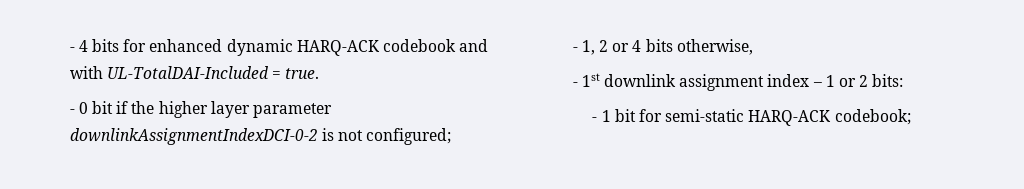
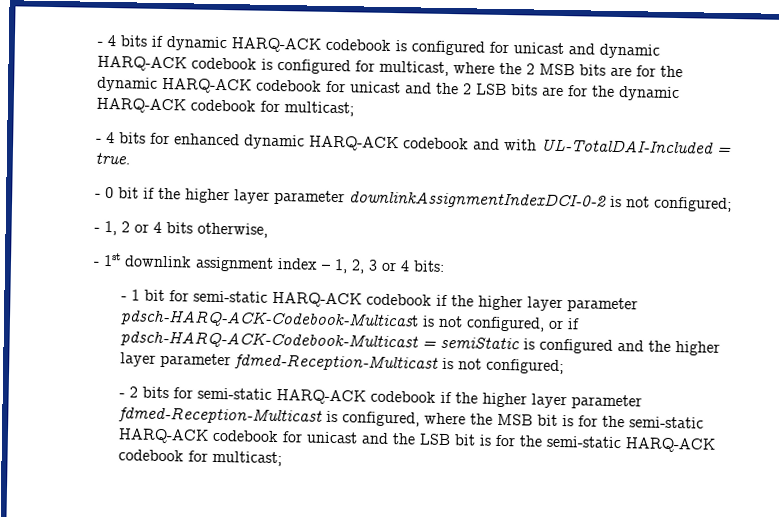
+ - 4 bits if dynamic HARQ-ACK codebook is configured for unicast and dynamic HARQ-ACK codebook is configured for multicast, where the 2 MSB bits are for the dynamic HARQ-ACK codebook for unicast and the 2 LSB bits are for the dynamic HARQ-ACK codebook for multicast;
- - 1st downlink assignment index – 1 or 2 bits:
+ - 1st downlink assignment index – 1, 2, 3 or 4 bits:
- - 1 bit for semi-static HARQ-ACK codebook;
+ - 1 bit for semi-static HARQ-ACK codebook if the higher layer parameter pdsch-HARQ-ACK-Codebook-Multicast is not configured, or if pdsch-HARQ-ACK-Codebook-Multicast = semiStatic is configured and the higher layer parameter fdmed-Reception-Multicast is not configured;
+ - 2 bits for semi-static HARQ-ACK codebook if the higher layer parameter fdmed-Reception-Multicast is configured, where the MSB bit is for the semi-static HARQ-ACK codebook for unicast and the LSB bit is for the semi-static HARQ-ACK codebook for multicast;

